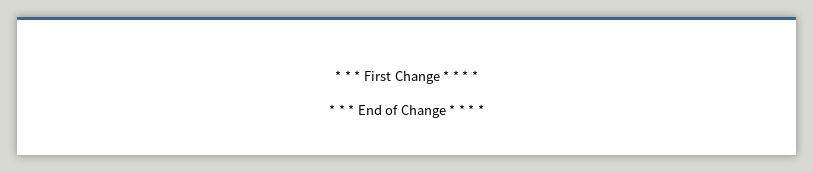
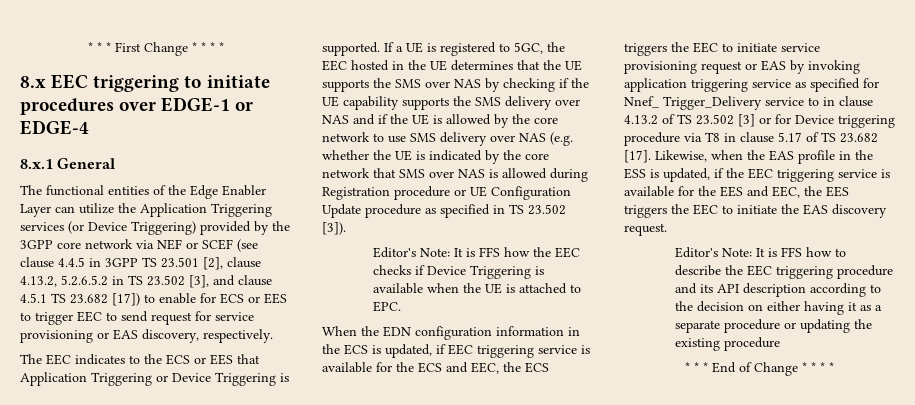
+ 8.x EEC triggering to initiate procedures over EDGE-1 or EDGE-4
+ 8.x.1 General
+ The functional entities of the Edge Enabler Layer can utilize the Application Triggering services (or Device Triggering) provided by the 3GPP core network via NEF or SCEF (see clause 4.4.5 in 3GPP TS 23.501 [2], clause 4.13.2, 5.2.6.5.2 in TS 23.502 [3], and clause 4.5.1 TS 23.682 [17]) to enable for ECS or EES to trigger EEC to send request for service provisioning or EAS discovery, respectively.
+ The EEC indicates to the ECS or EES that Application Triggering or Device Triggering is supported. If a UE is registered to 5GC, the EEC hosted in the UE determines that the UE supports the SMS over NAS by checking if the UE capability supports the SMS delivery over NAS and if the UE is allowed by the core network to use SMS delivery over NAS (e.g. whether the UE is indicated by the core network that SMS over NAS is allowed during Registration procedure or UE Configuration Update procedure as specified in TS 23.502 [3]).
+ Editor's Note: It is FFS how the EEC checks if Device Triggering is available when the UE is attached to EPC.
+ When the EDN configuration information in the ECS is updated, if EEC triggering service is available for the ECS and EEC, the ECS triggers the EEC to initiate service provisioning request or EAS by invoking application triggering service as specified for Nnef_ Trigger_Delivery service to in clause 4.13.2 of TS 23.502 [3] or for Device triggering procedure via T8 in clause 5.17 of TS 23.682 [17]. Likewise, when the EAS profile in the ESS is updated, if the EEC triggering service is available for the EES and EEC, the EES triggers the EEC to initiate the EAS discovery request.
+ Editor's Note: It is FFS how to describe the EEC triggering procedure and its API description according to the decision on either having it as a separate procedure or updating the existing procedure

